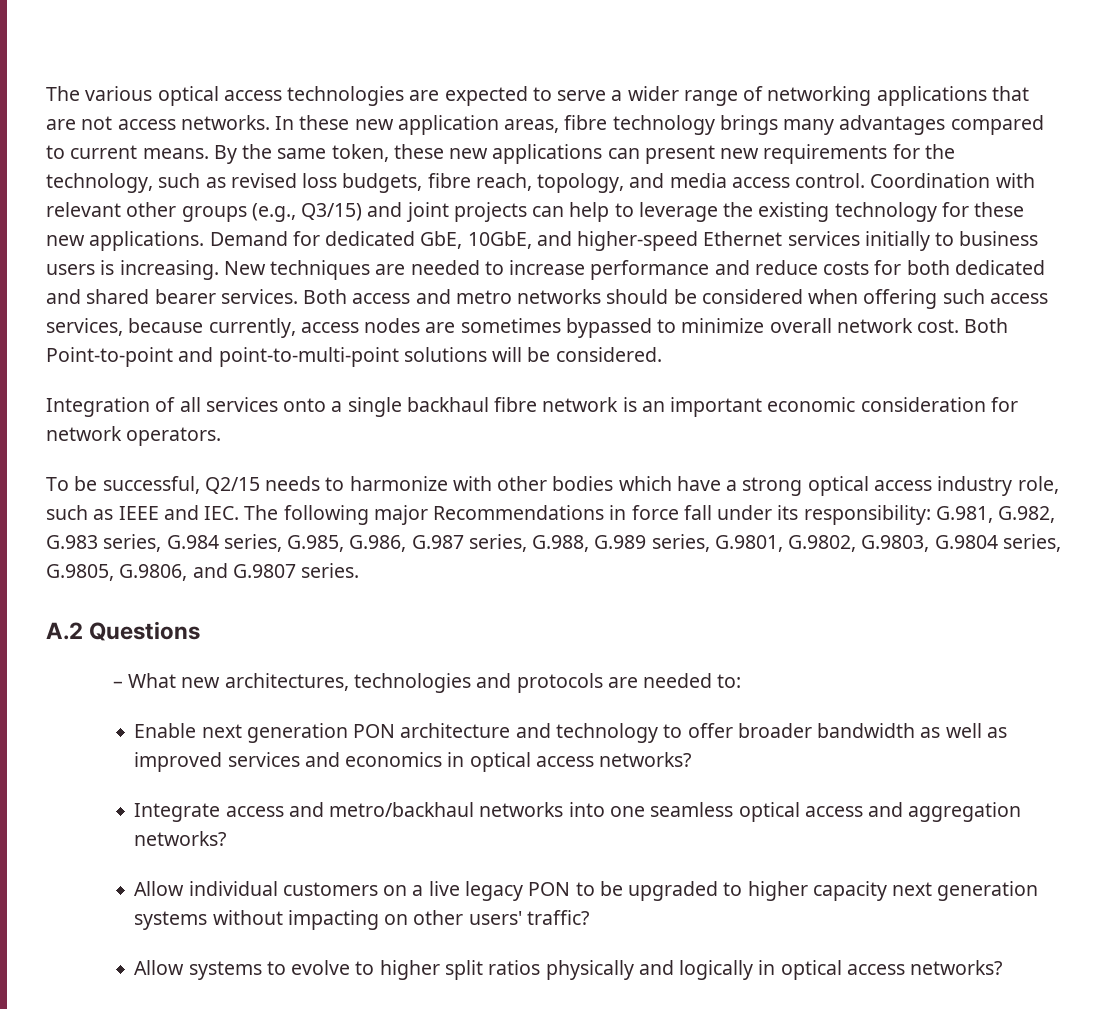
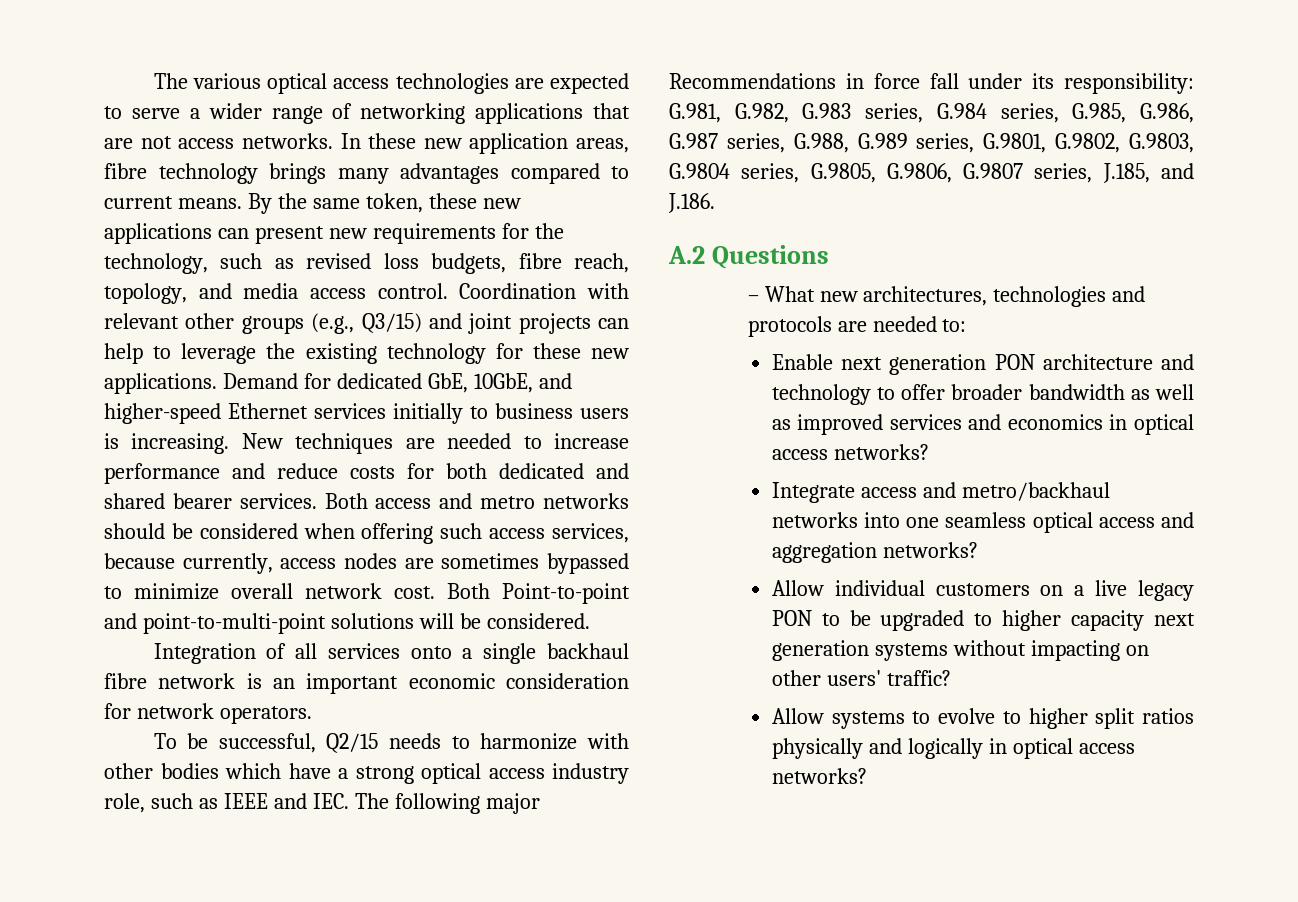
- To be successful, Q2/15 needs to harmonize with other bodies which have a strong optical access industry role, such as IEEE and IEC. The following major Recommendations in force fall under its responsibility: G.981, G.982, G.983 series, G.984 series, G.985, G.986, G.987 series, G.988, G.989 series, G.9801, G.9802, G.9803, G.9804 series, G.9805, G.9806, and G.9807 series.
+ To be successful, Q2/15 needs to harmonize with other bodies which have a strong optical access industry role, such as IEEE and IEC. The following major Recommendations in force fall under its responsibility: G.981, G.982, G.983 series, G.984 series, G.985, G.986, G.987 series, G.988, G.989 series, G.9801, G.9802, G.9803, G.9804 series, G.9805, G.9806, G.9807 series, J.185, and J.186.

